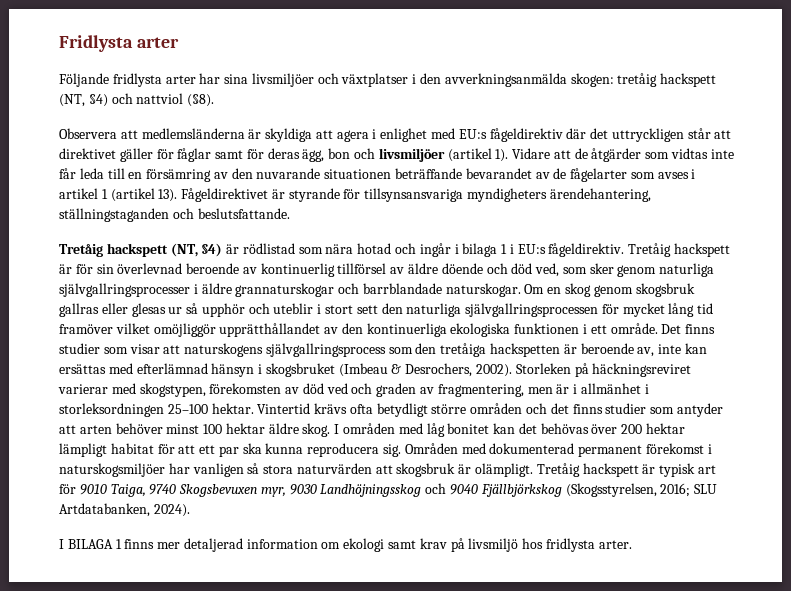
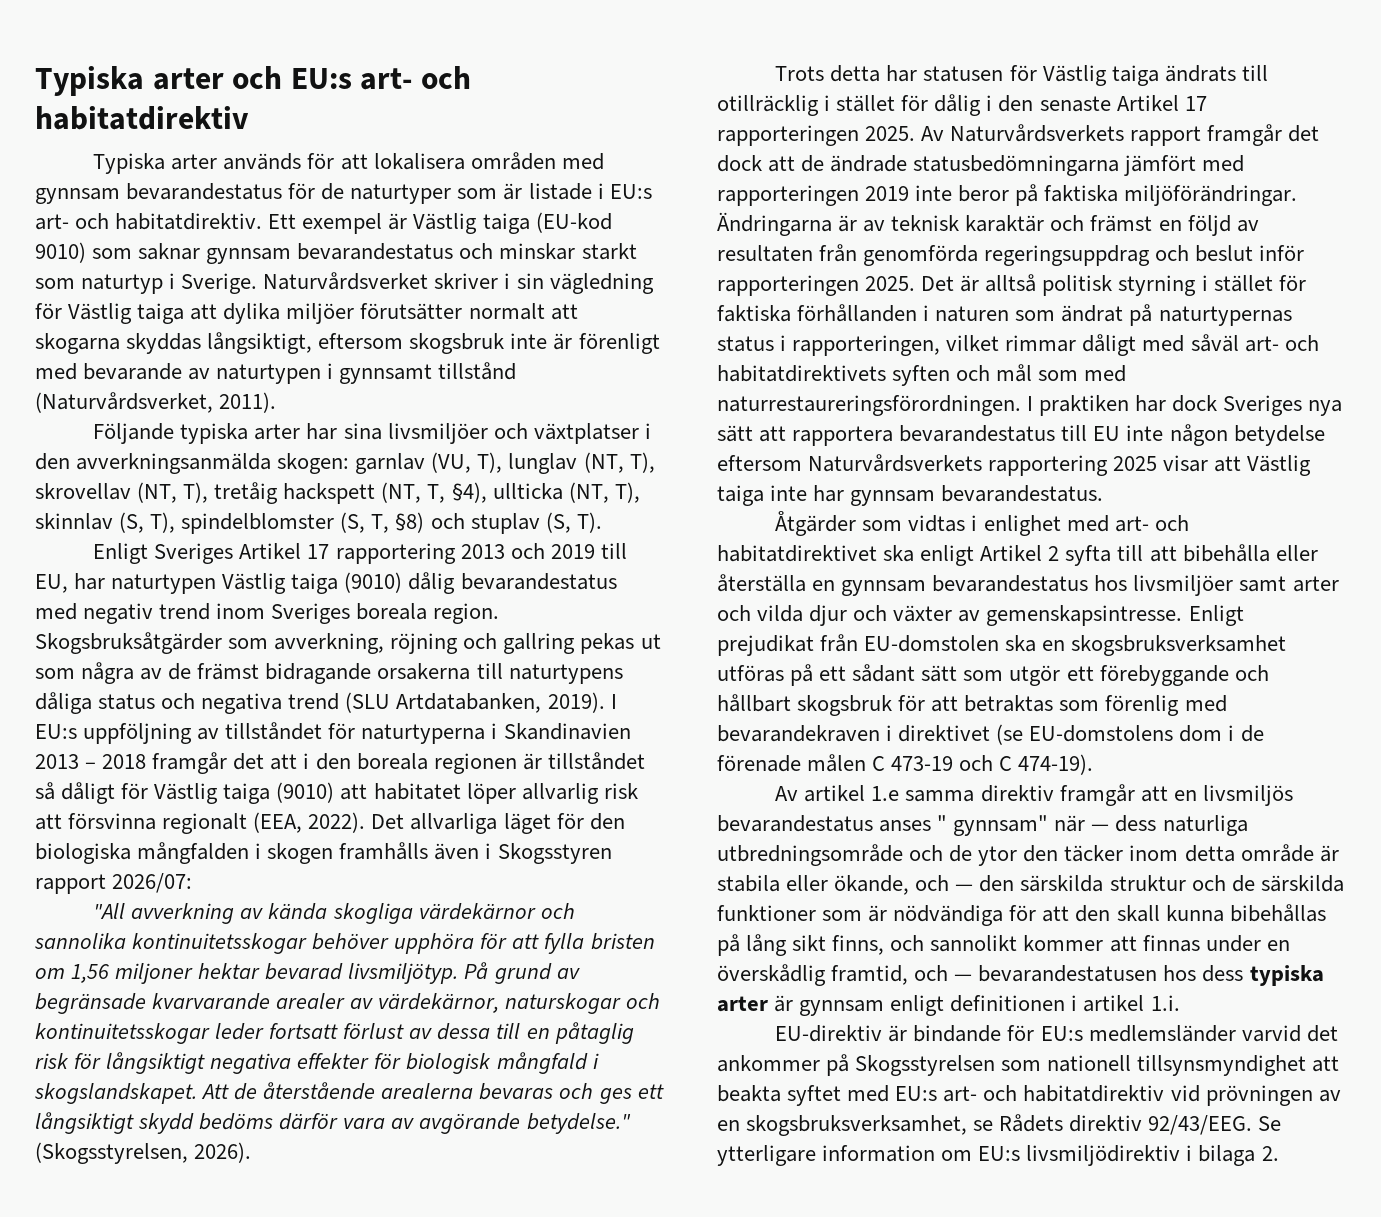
- Fridlysta arter
+ Typiska arter och EU:s art- och habitatdirektiv
+ Typiska arter används för att lokalisera områden med gynnsam bevarandestatus för de naturtyper som är listade i EU:s art- och habitatdirektiv. Ett exempel är Västlig taiga (EU-kod 9010) som saknar gynnsam bevarandestatus och minskar starkt som naturtyp i Sverige. Naturvårdsverket skriver i sin vägledning för Västlig taiga att dylika miljöer förutsätter normalt att skogarna skyddas långsiktigt, eftersom skogsbruk inte är förenligt med bevarande av naturtypen i gynnsamt tillstånd (Naturvårdsverket, 2011).
- Följande fridlysta arter har sina livsmiljöer och växtplatser i den avverkningsanmälda skogen: tretåig hackspett (NT, §4) och nattviol (§8).
- Observera att medlemsländerna är skyldiga att agera i enlighet med EU:s fågeldirektiv där det uttryckligen står att direktivet gäller för fåglar samt för deras ägg, bon och livsmiljöer (artikel 1). Vidare att de åtgärder som vidtas inte får leda till en försämring av den nuvarande situationen beträffande bevarandet av de fågelarter som avses i artikel 1 (artikel 13). Fågeldirektivet är styrande för tillsynsansvariga myndigheters ärendehantering, ställningstaganden och beslutsfattande.
- Tretåig hackspett (NT, §4) är rödlistad som nära hotad och ingår i bilaga 1 i EU:s fågeldirektiv. Tretåig hackspett är för sin överlevnad beroende av kontinuerlig tillförsel av äldre döende och död ved, som sker genom naturliga självgallringsprocesser i äldre grannaturskogar och barrblandade naturskogar. Om en skog genom skogsbruk gallras eller glesas ur så upphör och uteblir i stort sett den naturliga självgallringsprocessen för mycket lång tid framöver vilket omöjliggör upprätthållandet av den kontinuerliga ekologiska funktionen i ett område. Det finns studier som visar att naturskogens självgallringsprocess som den tretåiga hackspetten är beroende av, inte kan ersättas med efterlämnad hänsyn i skogsbruket (Imbeau & Desrochers, 2002). Storleken på häckningsreviret varierar med skogstypen, förekomsten av död ved och graden av fragmentering, men är i allmänhet i storleksordningen 25–100 hektar. Vintertid krävs ofta betydligt större områden och det finns studier som antyder att arten behöver minst 100 hektar äldre skog. I områden med låg bonitet kan det behövas över 200 hektar lämpligt habitat för att ett par ska kunna reproducera sig. Områden med dokumenterad permanent förekomst i naturskogsmiljöer har vanligen så stora naturvärden att skogsbruk är olämpligt. Tretåig hackspett är typisk art för 9010 Taiga, 9740 Skogsbevuxen myr, 9030 Landhöjningsskog och 9040 Fjällbjörkskog (Skogsstyrelsen, 2016; SLU Artdatabanken, 2024).
- I BILAGA 1 finns mer detaljerad information om ekologi samt krav på livsmiljö hos fridlysta arter.
+ Följande typiska arter har sina livsmiljöer och växtplatser i den avverkningsanmälda skogen: garnlav (VU, T), lunglav (NT, T), skrovellav (NT, T), tretåig hackspett (NT, T, §4), ullticka (NT, T), skinnlav (S, T), spindelblomster (S, T, §8) och stuplav (S, T).
+ Enligt Sveriges Artikel 17 rapportering 2013 och 2019 till EU, har naturtypen Västlig taiga (9010) dålig bevarandestatus med negativ trend inom Sveriges boreala region. Skogsbruksåtgärder som avverkning, röjning och gallring pekas ut som några av de främst bidragande orsakerna till naturtypens dåliga status och negativa trend (SLU Artdatabanken, 2019). I EU:s uppföljning av tillståndet för naturtyperna i Skandinavien 2013 – 2018 framgår det att i den boreala regionen är tillståndet så dåligt för Västlig taiga (9010) att habitatet löper allvarlig risk att försvinna regionalt (EEA, 2022). Det allvarliga läget för den biologiska mångfalden i skogen framhålls även i Skogsstyren rapport 2026/07:
+ "All avverkning av kända skogliga värdekärnor och sannolika kontinuitetsskogar behöver upphöra för att fylla bristen om 1,56 miljoner hektar bevarad livsmiljötyp. På grund av begränsade kvarvarande arealer av värdekärnor, naturskogar och kontinuitetsskogar leder fortsatt förlust av dessa till en påtaglig risk för långsiktigt negativa effekter för biologisk mångfald i skogslandskapet. Att de återstående arealerna bevaras och ges ett långsiktigt skydd bedöms därför vara av avgörande betydelse." (Skogsstyrelsen, 2026).
+ Trots detta har statusen för Västlig taiga ändrats till otillräcklig i stället för dålig i den senaste Artikel 17 rapporteringen 2025. Av Naturvårdsverkets rapport framgår det dock att de ändrade statusbedömningarna jämfört med rapporteringen 2019 inte beror på faktiska miljöförändringar. Ändringarna är av teknisk karaktär och främst en följd av resultaten från genomförda regeringsuppdrag och beslut inför rapporteringen 2025. Det är alltså politisk styrning i stället för faktiska förhållanden i naturen som ändrat på naturtypernas status i rapporteringen, vilket rimmar dåligt med såväl art- och habitatdirektivets syften och mål som med naturrestaureringsförordningen. I praktiken har dock Sveriges nya sätt att rapportera bevarandestatus till EU inte någon betydelse eftersom Naturvårdsverkets rapportering 2025 visar att Västlig taiga inte har gynnsam bevarandestatus.
+ Åtgärder som vidtas i enlighet med art- och habitatdirektivet ska enligt Artikel 2 syfta till att bibehålla eller återställa en gynnsam bevarandestatus hos livsmiljöer samt arter och vilda djur och växter av gemenskapsintresse. Enligt prejudikat från EU-domstolen ska en skogsbruksverksamhet utföras på ett sådant sätt som utgör ett förebyggande och hållbart skogsbruk för att betraktas som förenlig med bevarandekraven i direktivet (se EU-domstolens dom i de förenade målen C 473-19 och C 474-19).
+ Av artikel 1.e samma direktiv framgår att en livsmiljös bevarandestatus anses " gynnsam" när — dess naturliga utbredningsområde och de ytor den täcker inom detta område är stabila eller ökande, och — den särskilda struktur och de särskilda funktioner som är nödvändiga för att den skall kunna bibehållas på lång sikt finns, och sannolikt kommer att finnas under en överskådlig framtid, och — bevarandestatusen hos dess typiska arter är gynnsam enligt definitionen i artikel 1.i.
+ EU-direktiv är bindande för EU:s medlemsländer varvid det ankommer på Skogsstyrelsen som nationell tillsynsmyndighet att beakta syftet med EU:s art- och habitatdirektiv vid prövningen av en skogsbruksverksamhet, se Rådets direktiv 92/43/EEG. Se ytterligare information om EU:s livsmiljödirektiv i bilaga 2.

